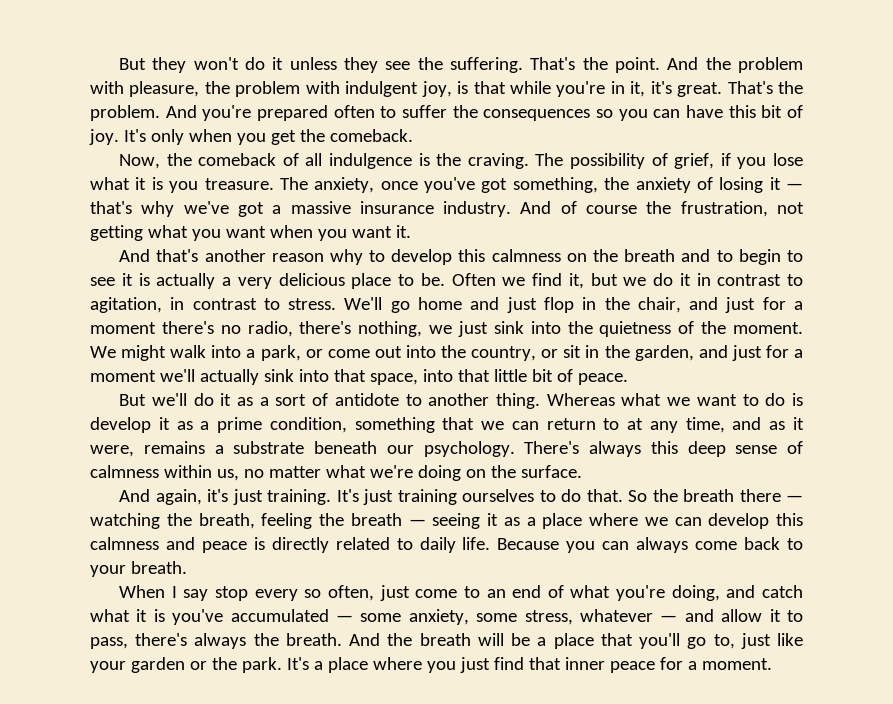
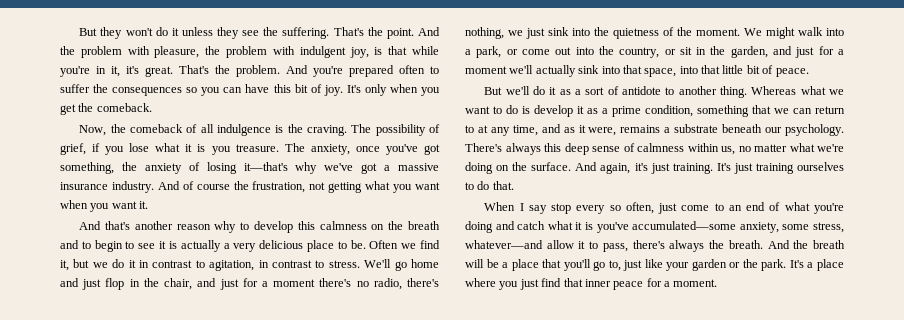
- The anxiety, once you've got something, the anxiety of losing it — that's why we've got a massive insurance industry.
+ The anxiety, once you've got something, the anxiety of losing it—that's why we've got a massive insurance industry.
- There's always this deep sense of calmness within us, no matter what we're doing on the surface.
- And again, it's just training.
+ There's always this deep sense of calmness within us, no matter what we're doing on the surface. And again, it's just training.
- So the breath there — watching the breath, feeling the breath — seeing it as a place where we can develop this calmness and peace is directly related to daily life. Because you can always come back to your breath.
- When I say stop every so often, just come to an end of what you're doing, and catch what it is you've accumulated — some anxiety, some stress, whatever — and allow it to pass, there's always the breath.
+ When I say stop every so often, just come to an end of what you're doing and catch what it is you've accumulated—some anxiety, some stress, whatever—and allow it to pass, there's always the breath.

